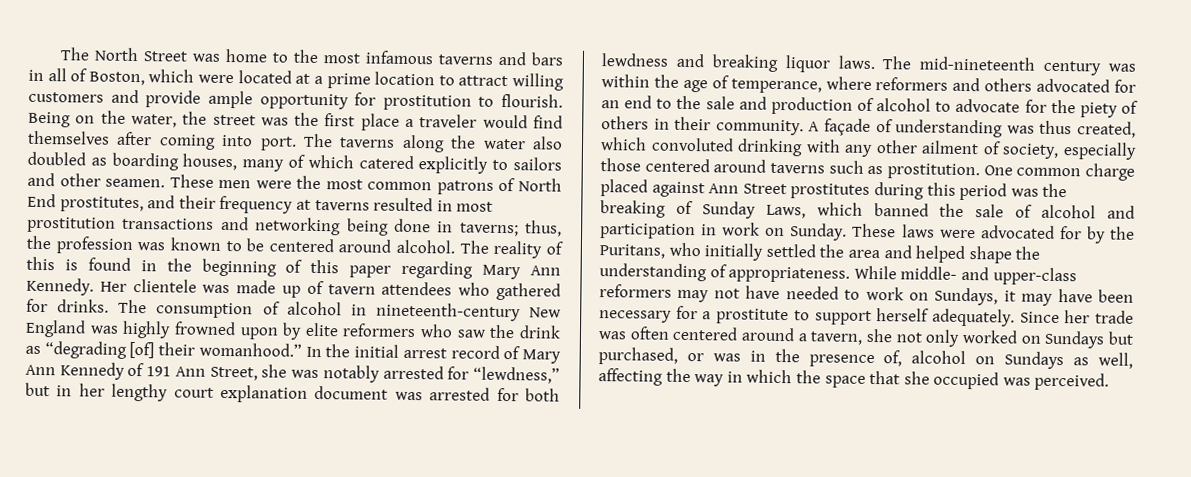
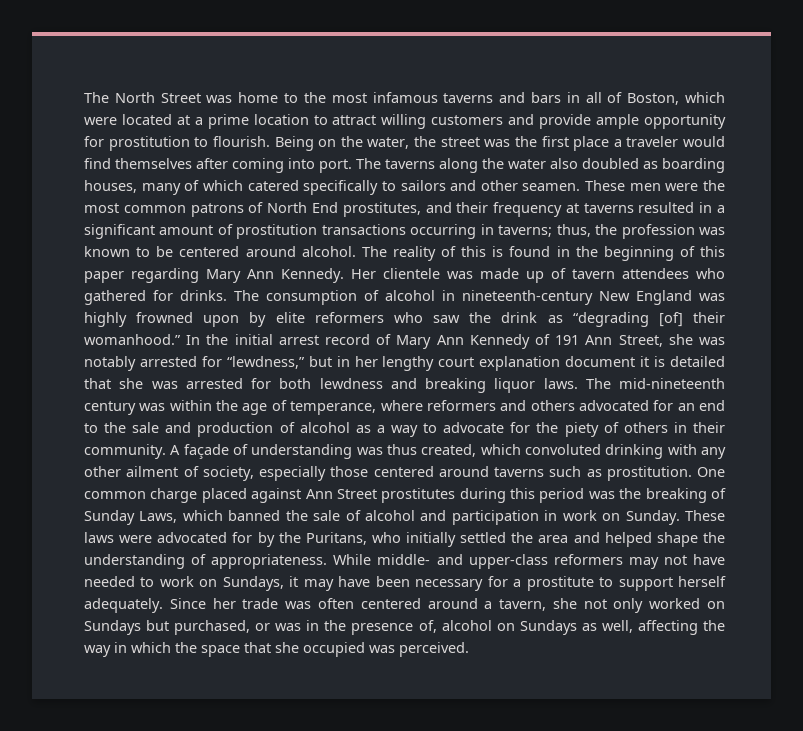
- The taverns along the water also doubled as boarding houses, many of which catered explicitly to sailors and other seamen.
+ The taverns along the water also doubled as boarding houses, many of which catered specifically to sailors and other seamen.
- These men were the most common patrons of North End prostitutes, and their frequency at taverns resulted in most prostitution transactions and networking being done in taverns; thus, the profession was known to be centered around alcohol.
+ These men were the most common patrons of North End prostitutes, and their frequency at taverns resulted in a significant amount of prostitution transactions occurring in taverns; thus, the profession was known to be centered around alcohol.
- In the initial arrest record of Mary Ann Kennedy of 191 Ann Street, she was notably arrested for “lewdness,” but in her lengthy court explanation document was arrested for both lewdness and breaking liquor laws.
+ In the initial arrest record of Mary Ann Kennedy of 191 Ann Street, she was notably arrested for “lewdness,” but in her lengthy court explanation document it is detailed that she was arrested for both lewdness and breaking liquor laws.
- The mid-nineteenth century was within the age of temperance, where reformers and others advocated for an end to the sale and production of alcohol to advocate for the piety of others in their community.
+ The mid-nineteenth century was within the age of temperance, where reformers and others advocated for an end to the sale and production of alcohol as a way to advocate for the piety of others in their community.

